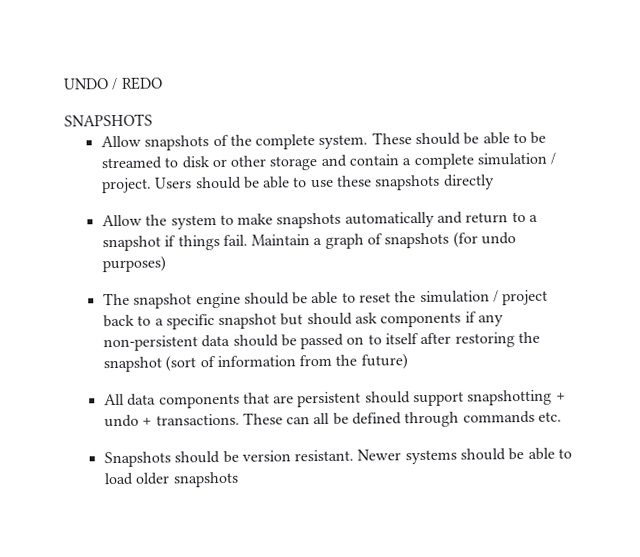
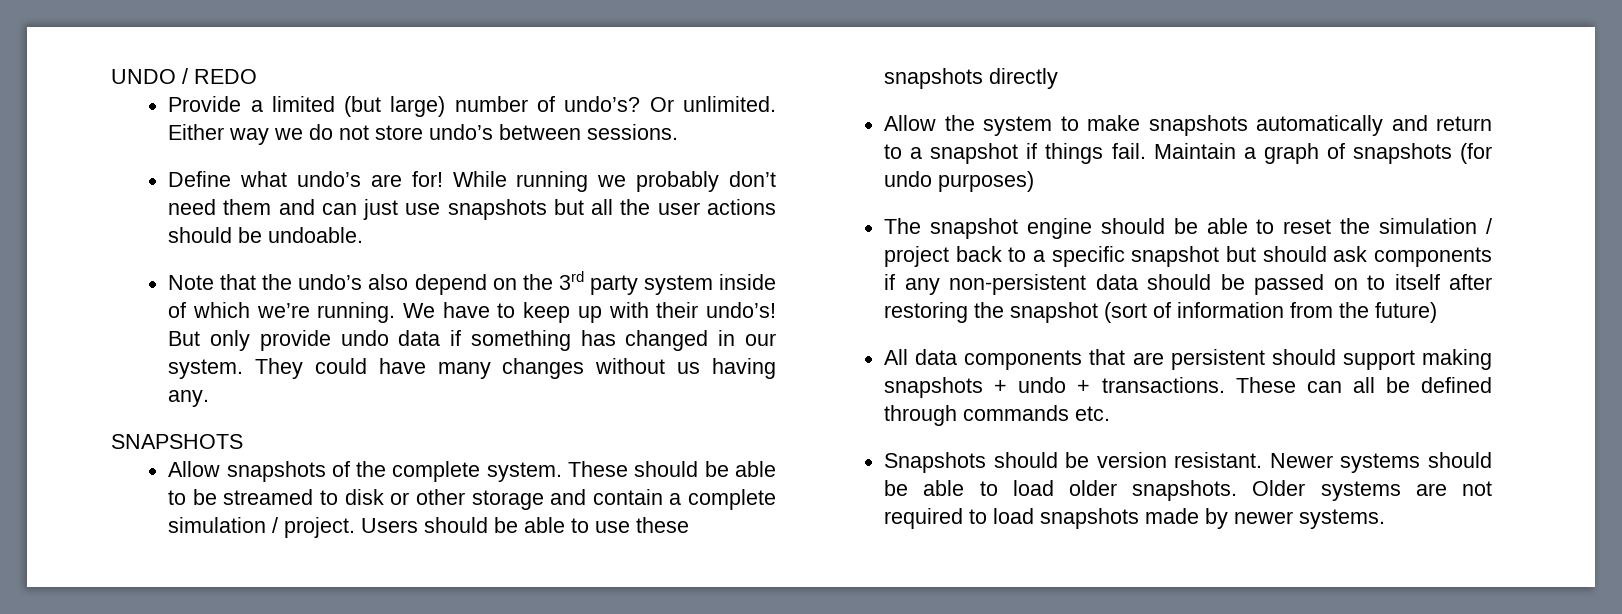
+ Provide a limited (but large) number of undo’s? Or unlimited. Either way we do not store undo’s between sessions.
+ Define what undo’s are for! While running we probably don’t need them and can just use snapshots but all the user actions should be undoable.
+ Note that the undo’s also depend on the 3rd party system inside of which we’re running. We have to keep up with their undo’s! But only provide undo data if something has changed in our system. They could have many changes without us having any.
- All data components that are persistent should support snapshotting + undo + transactions.
+ All data components that are persistent should support making snapshots + undo + transactions.
- Newer systems should be able to load older snapshots
+ Newer systems should be able to load older snapshots. Older systems are not required to load snapshots made by newer systems.

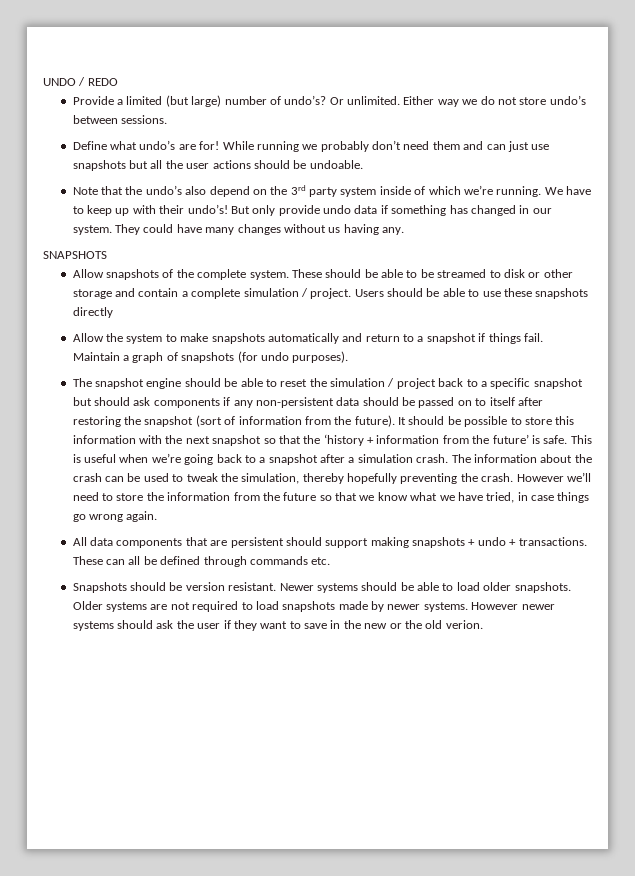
- Maintain a graph of snapshots (for undo purposes)
+ Maintain a graph of snapshots (for undo purposes).
- The snapshot engine should be able to reset the simulation / project back to a specific snapshot but should ask components if any non-persistent data should be passed on to itself after restoring the snapshot (sort of information from the future)
+ The snapshot engine should be able to reset the simulation / project back to a specific snapshot but should ask components if any non-persistent data should be passed on to itself after restoring the snapshot (sort of information from the future). It should be possible to store this information with the next snapshot so that the ‘history + information from the future’ is safe. This is useful when we’re going back to a snapshot after a simulation crash. The information about the crash can be used to tweak the simulation, thereby hopefully preventing the crash. However we’ll need to store the information from the future so that we know what we have tried, in case things go wrong again.
+ However newer systems should ask the user if they want to save in the new or the old verion.

